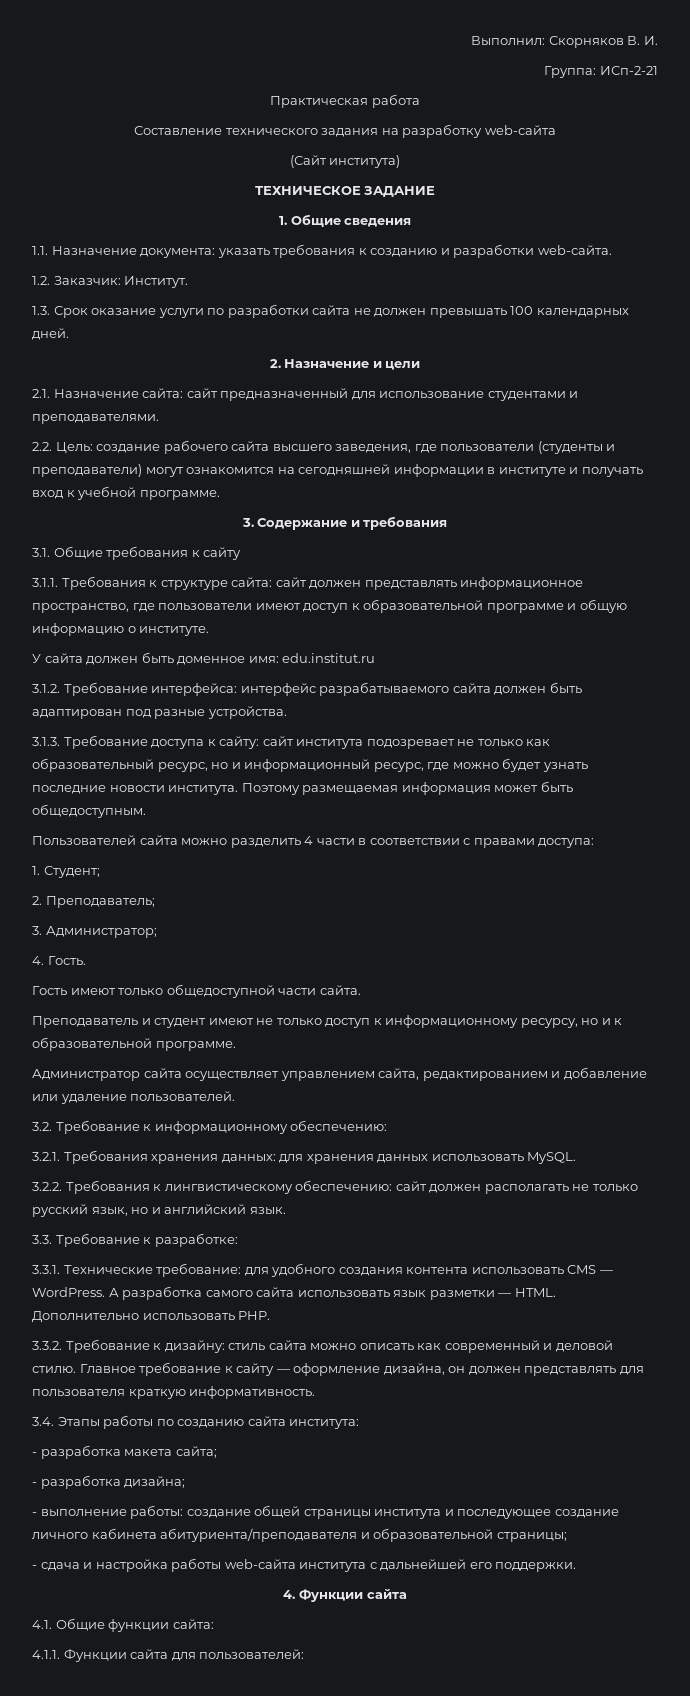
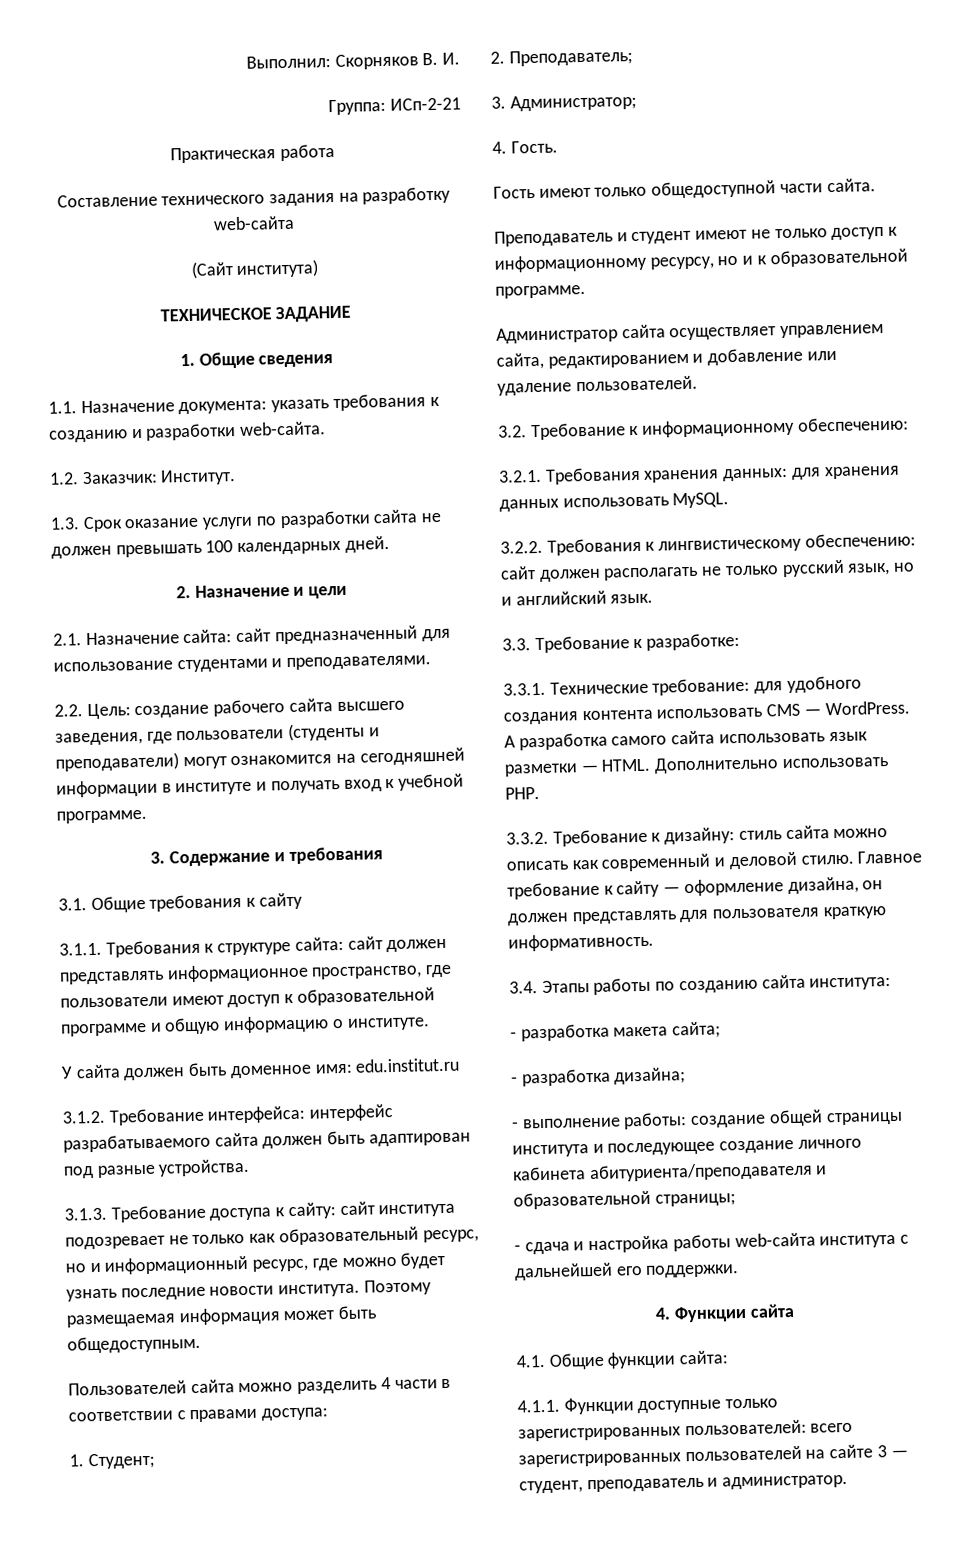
- 4.1.1. Функции сайта для пользователей:
+ 4.1.1. Функции доступные только зарегистрированных пользователей: всего зарегистрированных пользователей на сайте 3 — студент, преподаватель и администратор.

